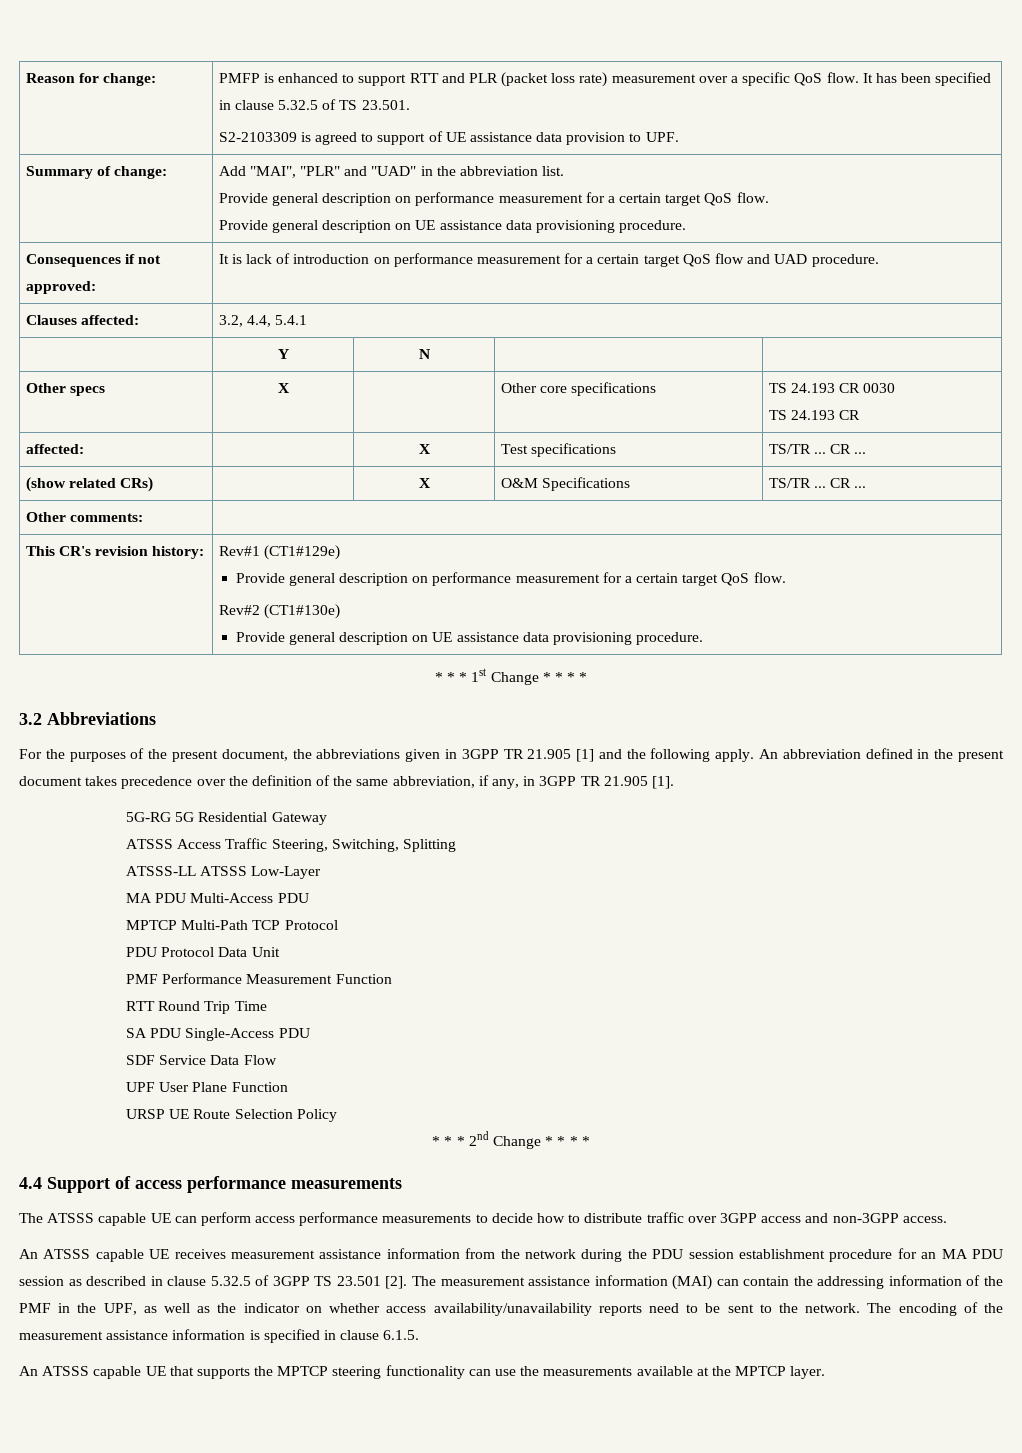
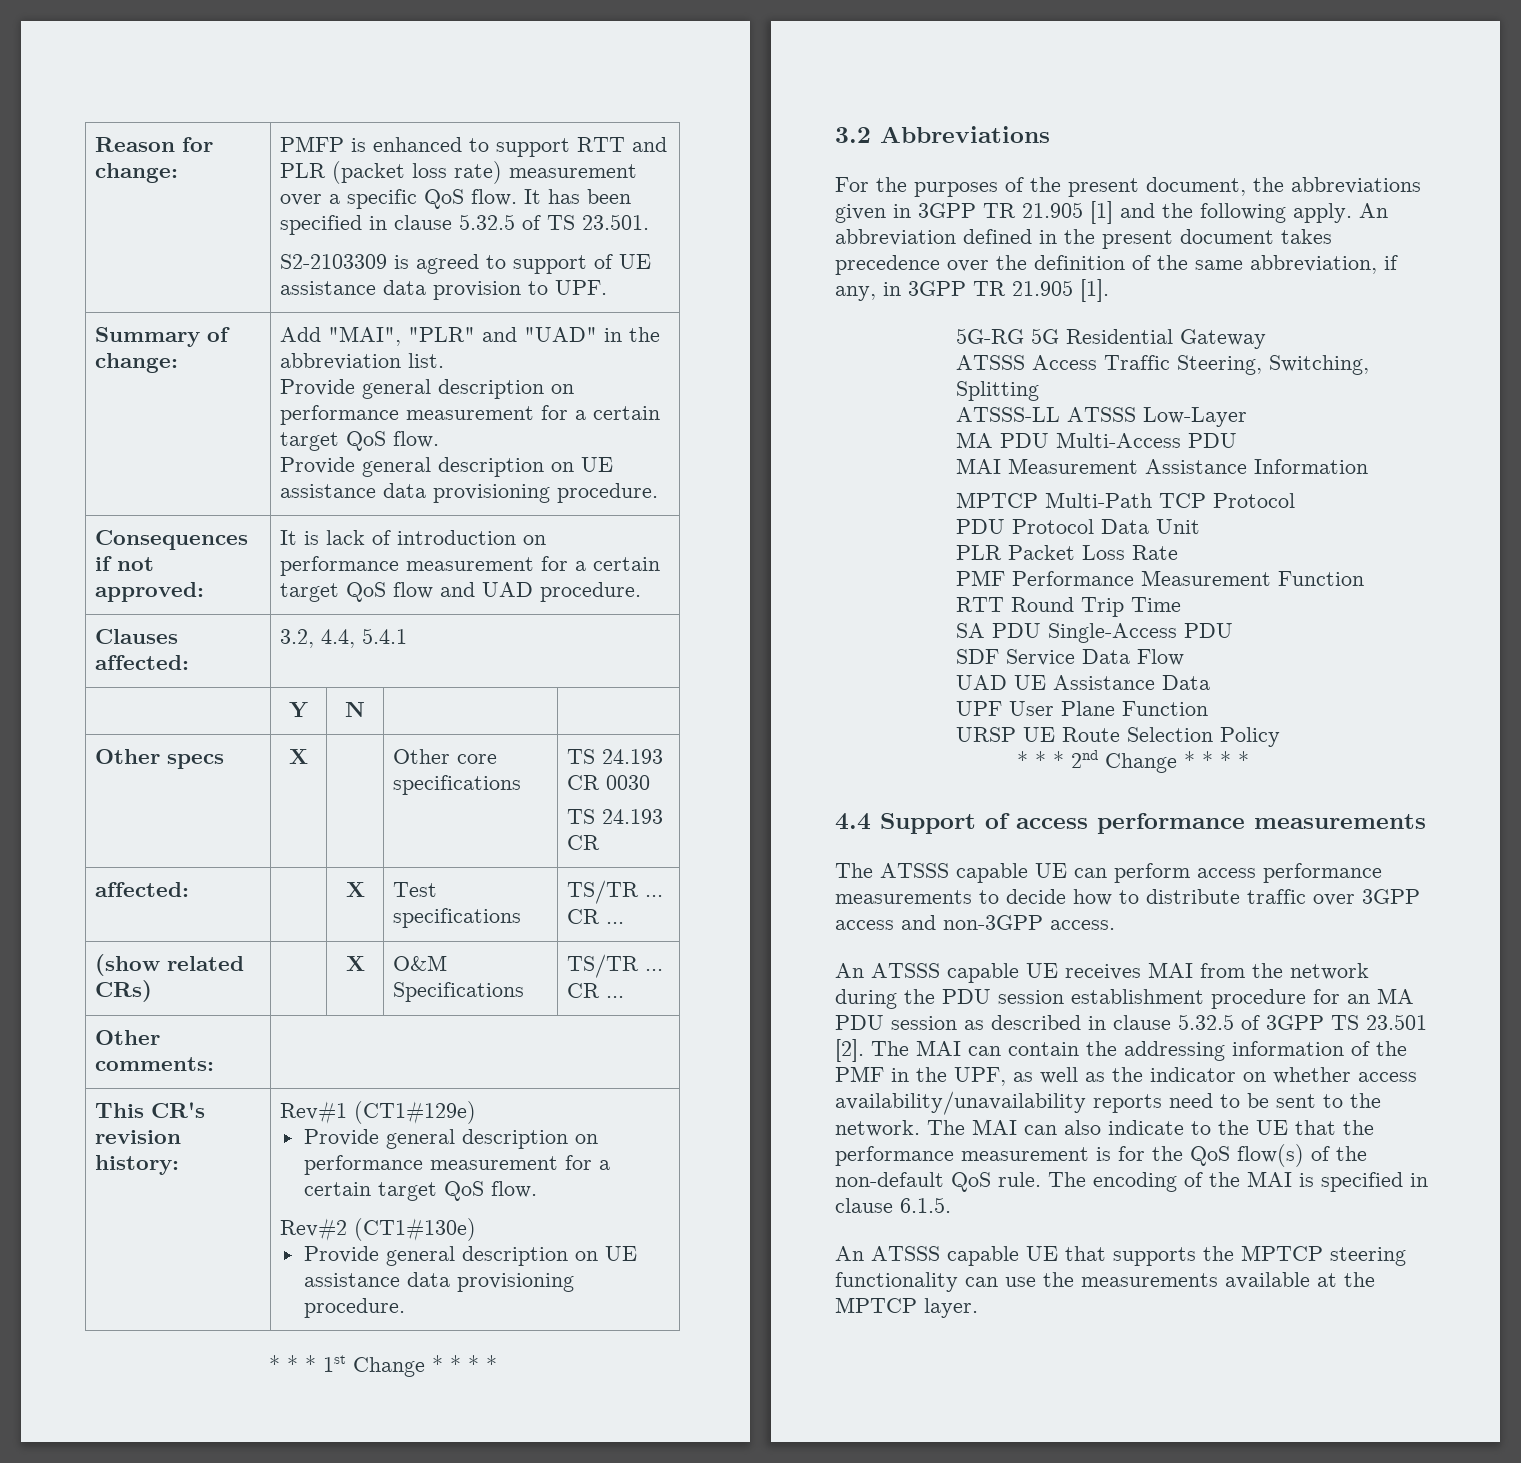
+ MAI Measurement Assistance Information
+ PLR Packet Loss Rate
+ UAD UE Assistance Data
- An ATSSS capable UE receives measurement assistance information from the network during the PDU session establishment procedure for an MA PDU session as described in clause 5.32.5 of 3GPP TS 23.501 [2].
+ An ATSSS capable UE receives MAI from the network during the PDU session establishment procedure for an MA PDU session as described in clause 5.32.5 of 3GPP TS 23.501 [2].
- The measurement assistance information (MAI) can contain the addressing information of the PMF in the UPF, as well as the indicator on whether access availability/unavailability reports need to be sent to the network.
+ The MAI can contain the addressing information of the PMF in the UPF, as well as the indicator on whether access availability/unavailability reports need to be sent to the network.
- The encoding of the measurement assistance information is specified in clause 6.1.5.
+ The MAI can also indicate to the UE that the performance measurement is for the QoS flow(s) of the non-default QoS rule. The encoding of the MAI is specified in clause 6.1.5.

